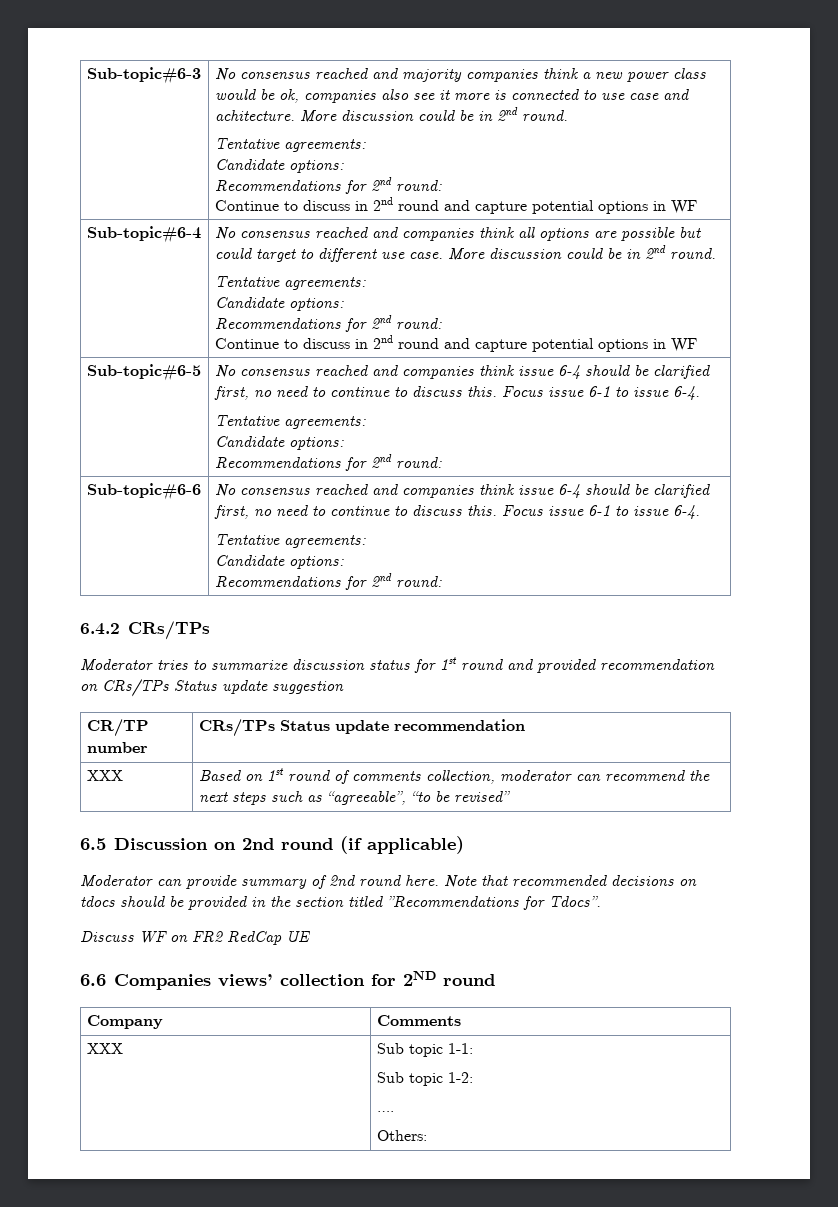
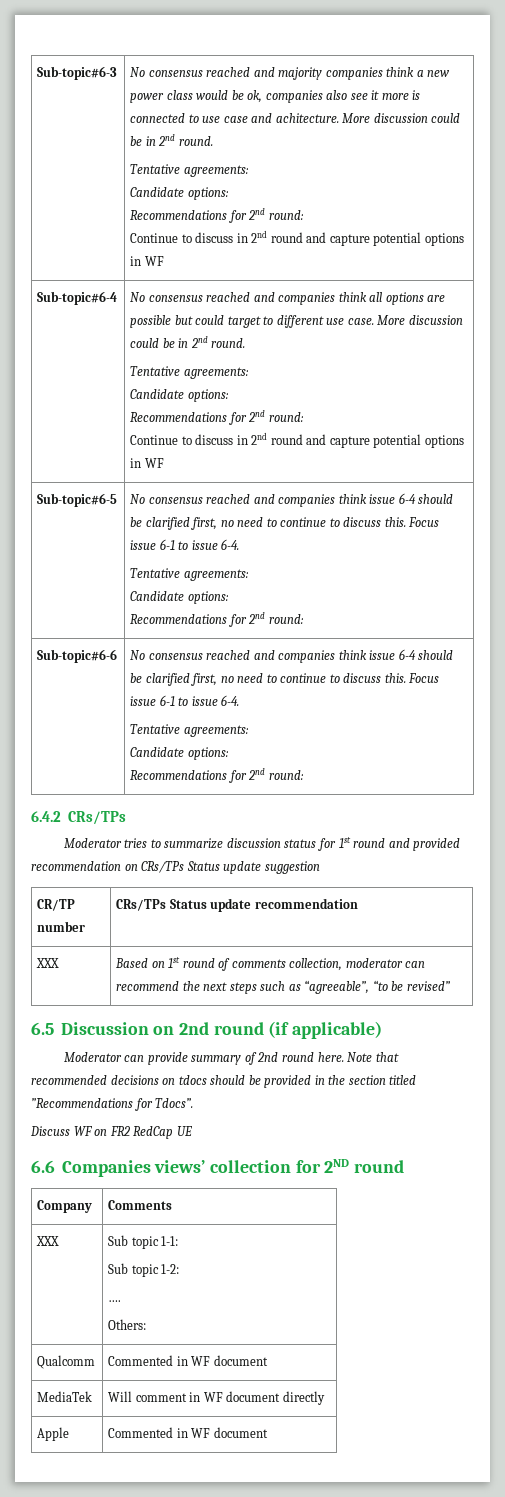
+ Qualcomm | Commented in WF document
+ MediaTek | Will comment in WF document directly
+ Apple | Commented in WF document

